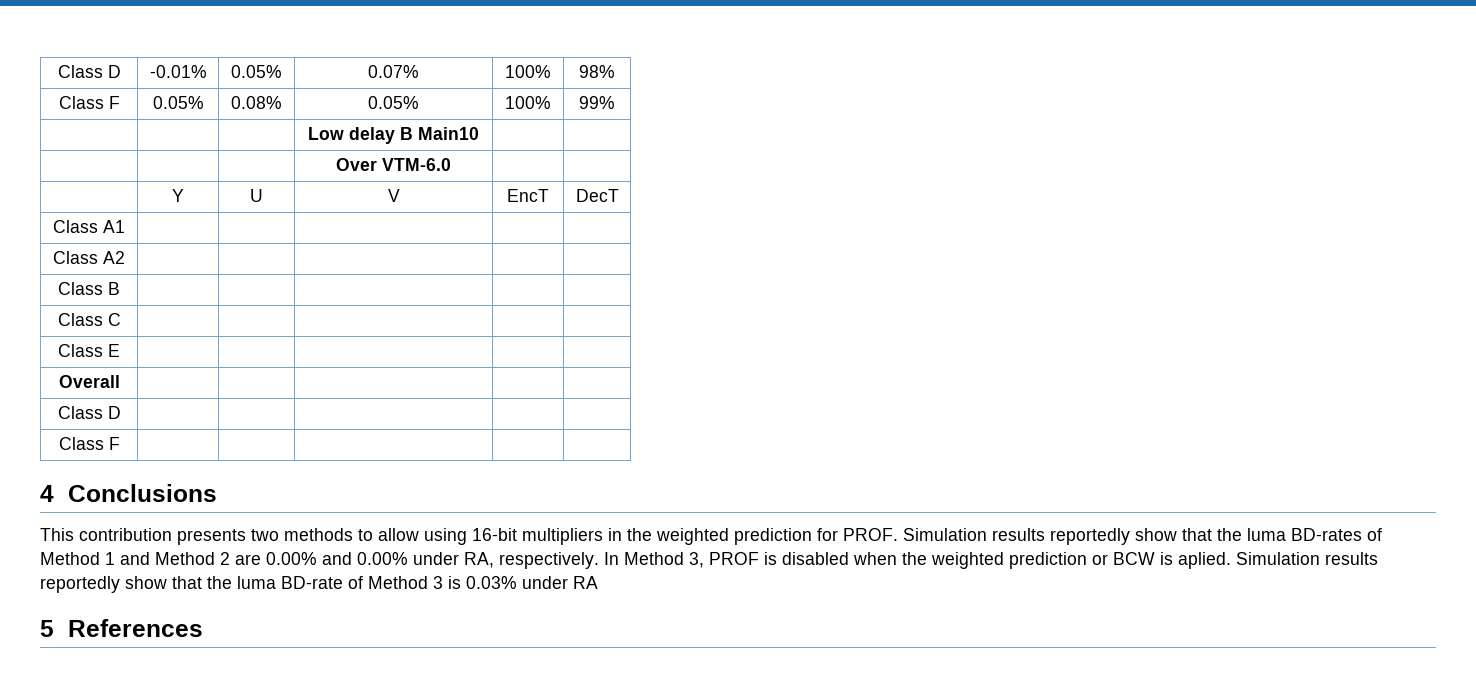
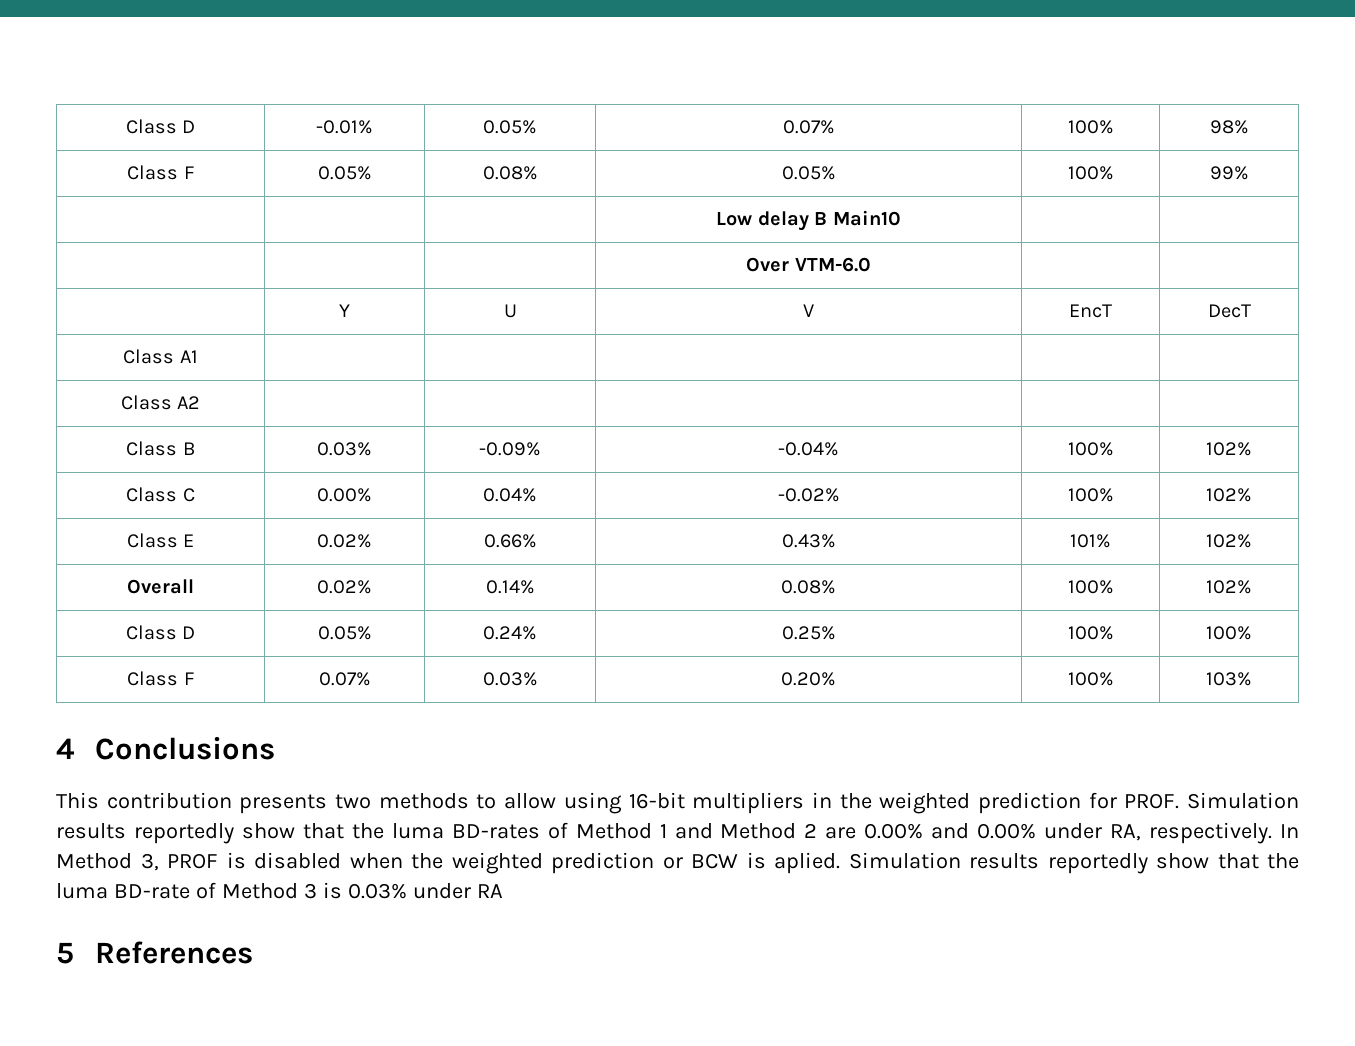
- Class B | | | | |
- Class C | | | | |
- Class E | | | | |
- Overall | | | | |
- Class D | | | | |
- Class F | | | | |
+ Class B | 0.03% | -0.09% | -0.04% | 100% | 102%
+ Class C | 0.00% | 0.04% | -0.02% | 100% | 102%
+ Class E | 0.02% | 0.66% | 0.43% | 101% | 102%
+ Overall | 0.02% | 0.14% | 0.08% | 100% | 102%
+ Class D | 0.05% | 0.24% | 0.25% | 100% | 100%
+ Class F | 0.07% | 0.03% | 0.20% | 100% | 103%

